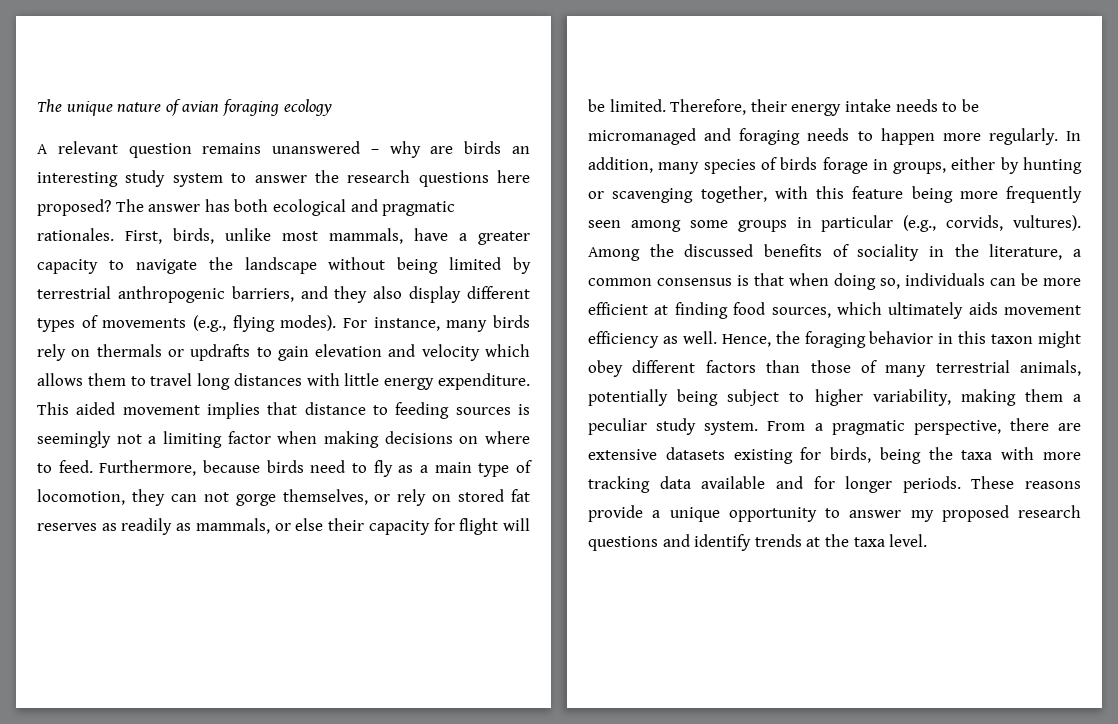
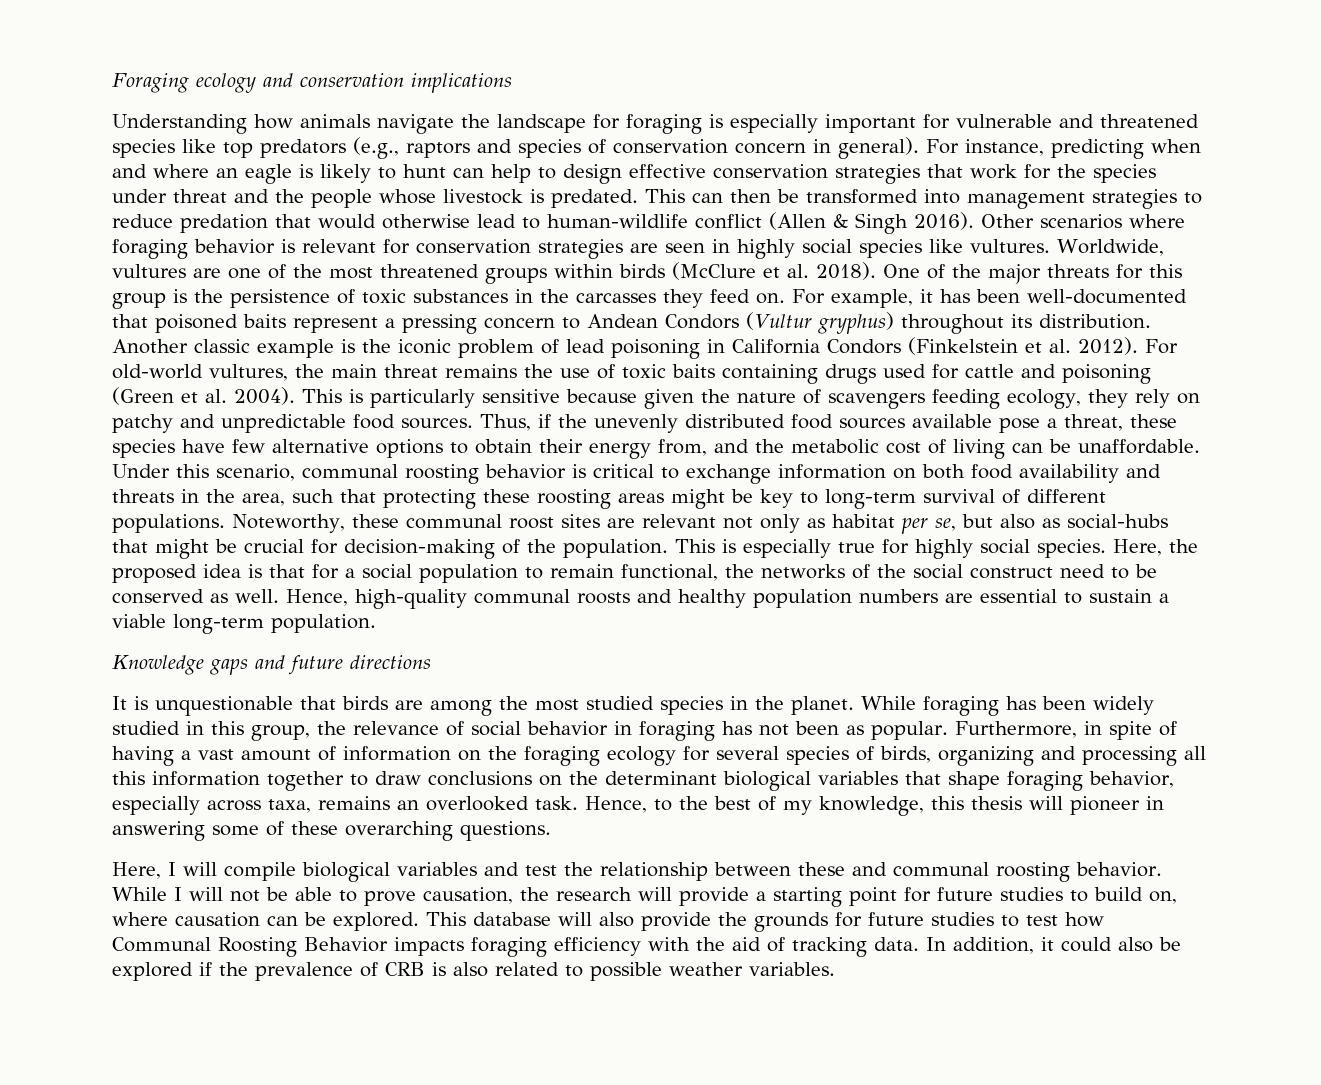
- The unique nature of avian foraging ecology
- A relevant question remains unanswered – why are birds an interesting study system to answer the research questions here proposed? The answer has both ecological and pragmatic rationales. First, birds, unlike most mammals, have a greater capacity to navigate the landscape without being limited by terrestrial anthropogenic barriers, and they also display different types of movements (e.g., flying modes). For instance, many birds rely on thermals or updrafts to gain elevation and velocity which allows them to travel long distances with little energy expenditure. This aided movement implies that distance to feeding sources is seemingly not a limiting factor when making decisions on where to feed. Furthermore, because birds need to fly as a main type of locomotion, they can not gorge themselves, or rely on stored fat reserves as readily as mammals, or else their capacity for flight will be limited. Therefore, their energy intake needs to be micromanaged and foraging needs to happen more regularly. In addition, many species of birds forage in groups, either by hunting or scavenging together, with this feature being more frequently seen among some groups in particular (e.g., corvids, vultures). Among the discussed benefits of sociality in the literature, a common consensus is that when doing so, individuals can be more efficient at finding food sources, which ultimately aids movement efficiency as well. Hence, the foraging behavior in this taxon might obey different factors than those of many terrestrial animals, potentially being subject to higher variability, making them a peculiar study system. From a pragmatic perspective, there are extensive datasets existing for birds, being the taxa with more tracking data available and for longer periods. These reasons provide a unique opportunity to answer my proposed research questions and identify trends at the taxa level.
+ Foraging ecology and conservation implications
+ Understanding how animals navigate the landscape for foraging is especially important for vulnerable and threatened species like top predators (e.g., raptors and species of conservation concern in general). For instance, predicting when and where an eagle is likely to hunt can help to design effective conservation strategies that work for the species under threat and the people whose livestock is predated. This can then be transformed into management strategies to reduce predation that would otherwise lead to human-wildlife conflict (Allen & Singh 2016). Other scenarios where foraging behavior is relevant for conservation strategies are seen in highly social species like vultures. Worldwide, vultures are one of the most threatened groups within birds (McClure et al. 2018). One of the major threats for this group is the persistence of toxic substances in the carcasses they feed on. For example, it has been well-documented that poisoned baits represent a pressing concern to Andean Condors (Vultur gryphus) throughout its distribution. Another classic example is the iconic problem of lead poisoning in California Condors (Finkelstein et al. 2012). For old-world vultures, the main threat remains the use of toxic baits containing drugs used for cattle and poisoning (Green et al. 2004). This is particularly sensitive because given the nature of scavengers feeding ecology, they rely on patchy and unpredictable food sources. Thus, if the unevenly distributed food sources available pose a threat, these species have few alternative options to obtain their energy from, and the metabolic cost of living can be unaffordable. Under this scenario, communal roosting behavior is critical to exchange information on both food availability and threats in the area, such that protecting these roosting areas might be key to long-term survival of different populations. Noteworthy, these communal roost sites are relevant not only as habitat per se, but also as social-hubs that might be crucial for decision-making of the population. This is especially true for highly social species. Here, the proposed idea is that for a social population to remain functional, the networks of the social construct need to be conserved as well. Hence, high-quality communal roosts and healthy population numbers are essential to sustain a viable long-term population.
+ Knowledge gaps and future directions
+ It is unquestionable that birds are among the most studied species in the planet. While foraging has been widely studied in this group, the relevance of social behavior in foraging has not been as popular. Furthermore, in spite of having a vast amount of information on the foraging ecology for several species of birds, organizing and processing all this information together to draw conclusions on the determinant biological variables that shape foraging behavior, especially across taxa, remains an overlooked task. Hence, to the best of my knowledge, this thesis will pioneer in answering some of these overarching questions.
+ Here, I will compile biological variables and test the relationship between these and communal roosting behavior. While I will not be able to prove causation, the research will provide a starting point for future studies to build on, where causation can be explored. This database will also provide the grounds for future studies to test how Communal Roosting Behavior impacts foraging efficiency with the aid of tracking data. In addition, it could also be explored if the prevalence of CRB is also related to possible weather variables.

